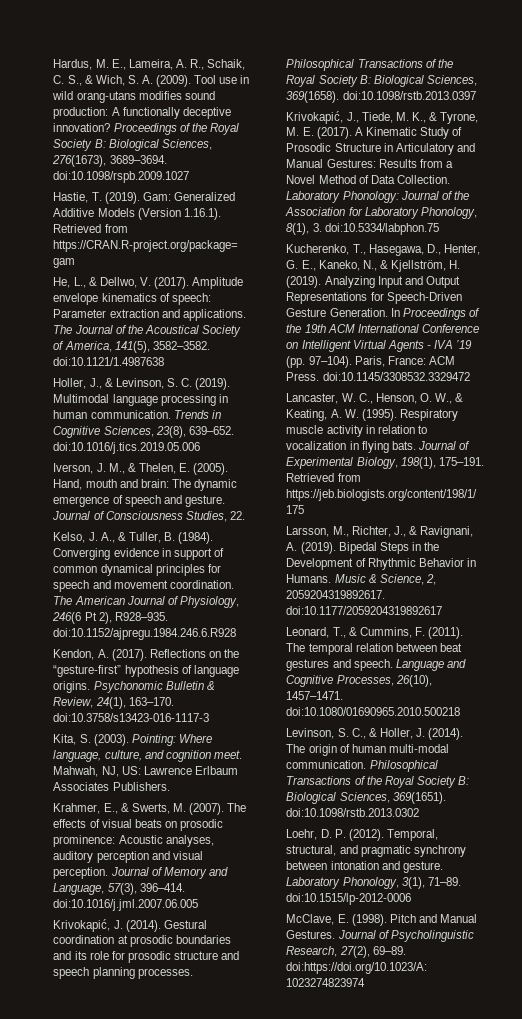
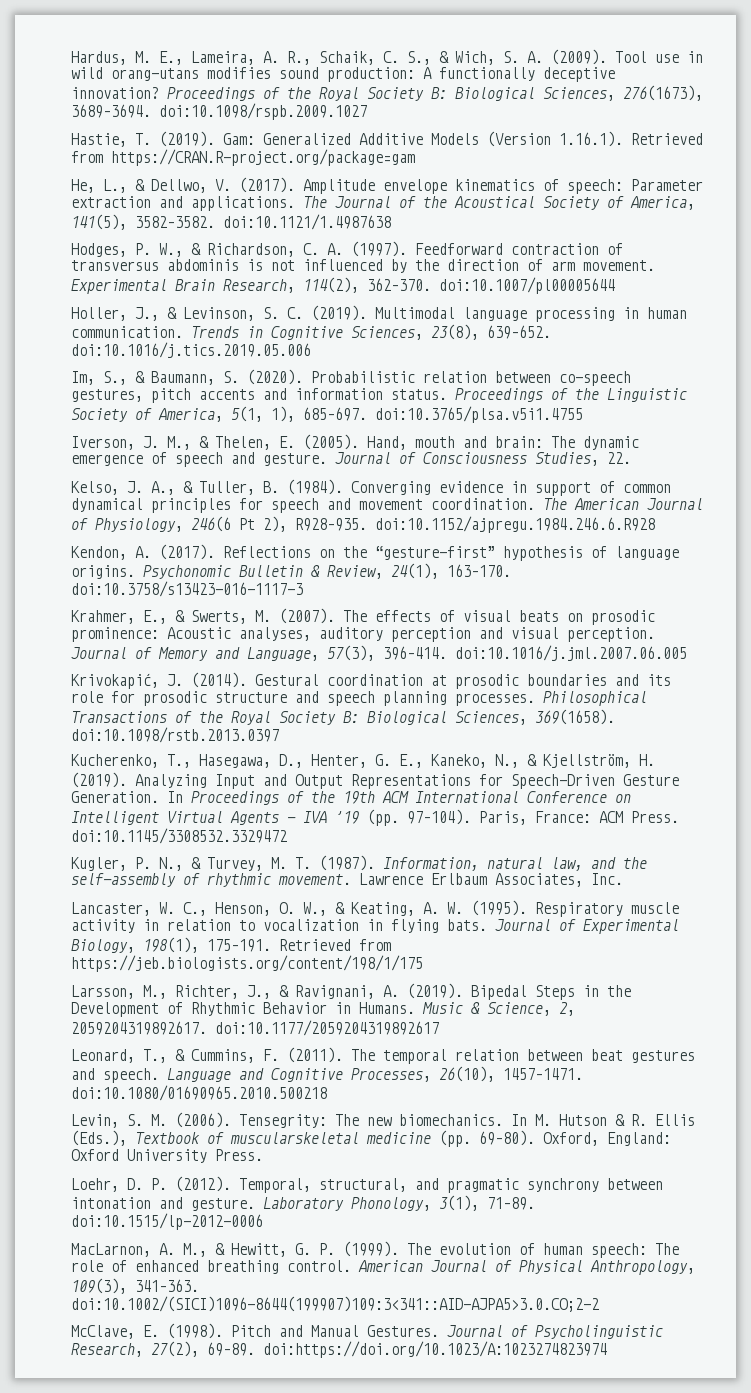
+ Hodges, P. W., & Richardson, C. A. (1997). Feedforward contraction of transversus abdominis is not influenced by the direction of arm movement. Experimental Brain Research, 114(2), 362–370. doi:10.1007/pl00005644
+ Im, S., & Baumann, S. (2020). Probabilistic relation between co-speech gestures, pitch accents and information status. Proceedings of the Linguistic Society of America, 5(1, 1), 685–697. doi:10.3765/plsa.v5i1.4755
- Kita, S. (2003). Pointing: Where language, culture, and cognition meet. Mahwah, NJ, US: Lawrence Erlbaum Associates Publishers.
- Krivokapić, J., Tiede, M. K., & Tyrone, M. E. (2017). A Kinematic Study of Prosodic Structure in Articulatory and Manual Gestures: Results from a Novel Method of Data Collection. Laboratory Phonology: Journal of the Association for Laboratory Phonology, 8(1), 3. doi:10.5334/labphon.75
+ Kugler, P. N., & Turvey, M. T. (1987). Information, natural law, and the self-assembly of rhythmic movement. Lawrence Erlbaum Associates, Inc.
- Levinson, S. C., & Holler, J. (2014). The origin of human multi-modal communication. Philosophical Transactions of the Royal Society B: Biological Sciences, 369(1651). doi:10.1098/rstb.2013.0302
+ Levin, S. M. (2006). Tensegrity: The new biomechanics. In M. Hutson & R. Ellis (Eds.), Textbook of muscularskeletal medicine (pp. 69–80). Oxford, England: Oxford University Press.
+ MacLarnon, A. M., & Hewitt, G. P. (1999). The evolution of human speech: The role of enhanced breathing control. American Journal of Physical Anthropology, 109(3), 341–363. doi:10.1002/(SICI)1096-8644(199907)109:3<341::AID-AJPA5>3.0.CO;2-2

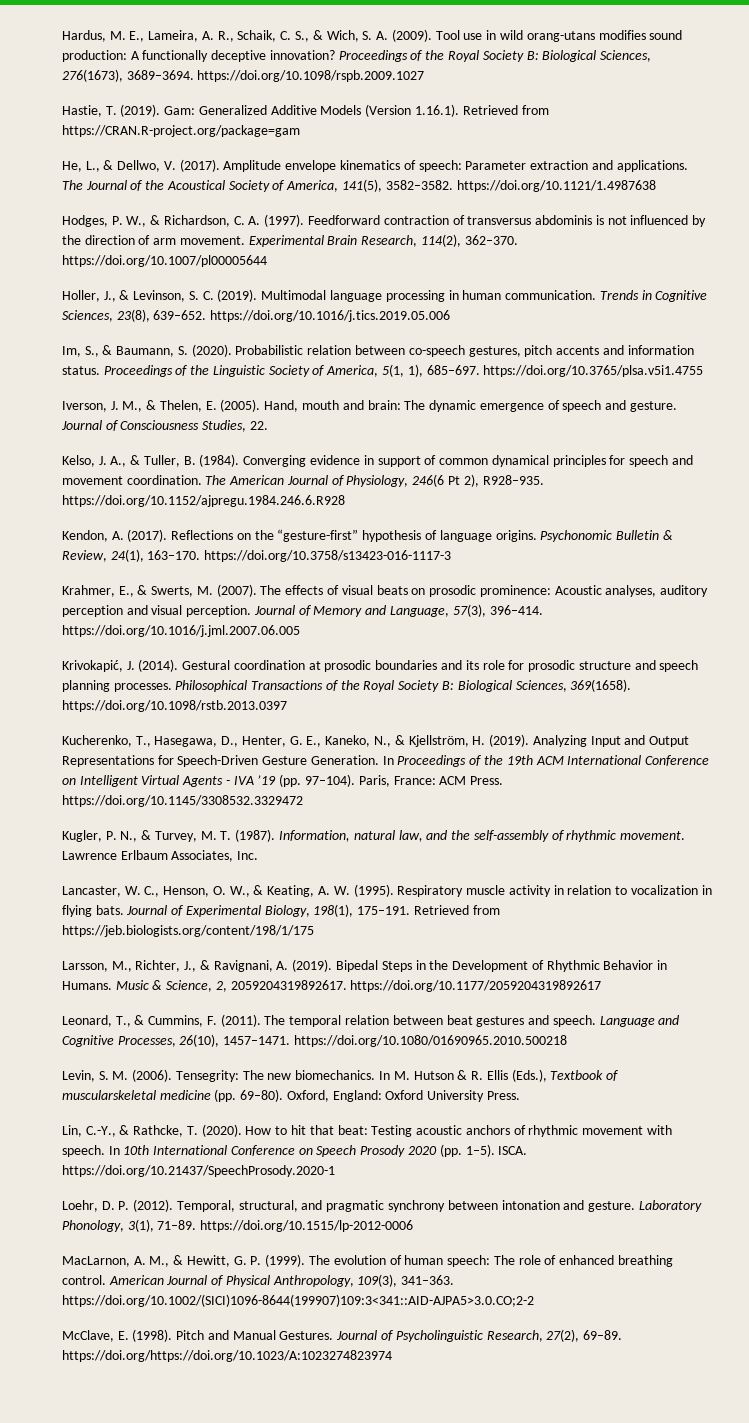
- Proceedings of the Royal Society B: Biological Sciences, 276(1673), 3689–3694. doi:10.1098/rspb.2009.1027
+ Proceedings of the Royal Society B: Biological Sciences, 276(1673), 3689–3694. https://doi.org/10.1098/rspb.2009.1027
- The Journal of the Acoustical Society of America, 141(5), 3582–3582. doi:10.1121/1.4987638
+ The Journal of the Acoustical Society of America, 141(5), 3582–3582. https://doi.org/10.1121/1.4987638
- Experimental Brain Research, 114(2), 362–370. doi:10.1007/pl00005644
+ Experimental Brain Research, 114(2), 362–370. https://doi.org/10.1007/pl00005644
- Trends in Cognitive Sciences, 23(8), 639–652. doi:10.1016/j.tics.2019.05.006
+ Trends in Cognitive Sciences, 23(8), 639–652. https://doi.org/10.1016/j.tics.2019.05.006
- Proceedings of the Linguistic Society of America, 5(1, 1), 685–697. doi:10.3765/plsa.v5i1.4755
+ Proceedings of the Linguistic Society of America, 5(1, 1), 685–697. https://doi.org/10.3765/plsa.v5i1.4755
- The American Journal of Physiology, 246(6 Pt 2), R928–935. doi:10.1152/ajpregu.1984.246.6.R928
+ The American Journal of Physiology, 246(6 Pt 2), R928–935. https://doi.org/10.1152/ajpregu.1984.246.6.R928
- Psychonomic Bulletin & Review, 24(1), 163–170. doi:10.3758/s13423-016-1117-3
+ Psychonomic Bulletin & Review, 24(1), 163–170. https://doi.org/10.3758/s13423-016-1117-3
- Journal of Memory and Language, 57(3), 396–414. doi:10.1016/j.jml.2007.06.005
+ Journal of Memory and Language, 57(3), 396–414. https://doi.org/10.1016/j.jml.2007.06.005
- Philosophical Transactions of the Royal Society B: Biological Sciences, 369(1658). doi:10.1098/rstb.2013.0397
+ Philosophical Transactions of the Royal Society B: Biological Sciences, 369(1658). https://doi.org/10.1098/rstb.2013.0397
- Paris, France: ACM Press. doi:10.1145/3308532.3329472
+ Paris, France: ACM Press. https://doi.org/10.1145/3308532.3329472
- Music & Science, 2, 2059204319892617. doi:10.1177/2059204319892617
+ Music & Science, 2, 2059204319892617. https://doi.org/10.1177/2059204319892617
- Language and Cognitive Processes, 26(10), 1457–1471. doi:10.1080/01690965.2010.500218
+ Language and Cognitive Processes, 26(10), 1457–1471. https://doi.org/10.1080/01690965.2010.500218
+ Lin, C.-Y., & Rathcke, T. (2020). How to hit that beat: Testing acoustic anchors of rhythmic movement with speech. In 10th International Conference on Speech Prosody 2020 (pp. 1–5). ISCA. https://doi.org/10.21437/SpeechProsody.2020-1
- Laboratory Phonology, 3(1), 71–89. doi:10.1515/lp-2012-0006
+ Laboratory Phonology, 3(1), 71–89. https://doi.org/10.1515/lp-2012-0006
- American Journal of Physical Anthropology, 109(3), 341–363. doi:10.1002/(SICI)1096-8644(199907)109:3<341::AID-AJPA5>3.0.CO;2-2
+ American Journal of Physical Anthropology, 109(3), 341–363. https://doi.org/10.1002/(SICI)1096-8644(199907)109:3<341::AID-AJPA5>3.0.CO;2-2
- Journal of Psycholinguistic Research, 27(2), 69–89. doi:https://doi.org/10.1023/A:1023274823974
+ Journal of Psycholinguistic Research, 27(2), 69–89. https://doi.org/https://doi.org/10.1023/A:1023274823974

